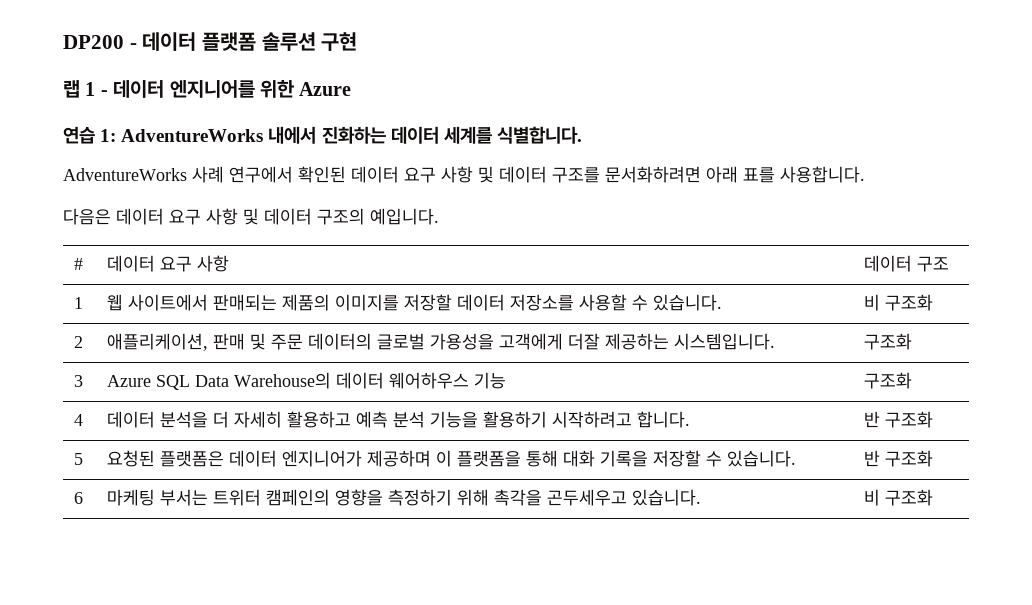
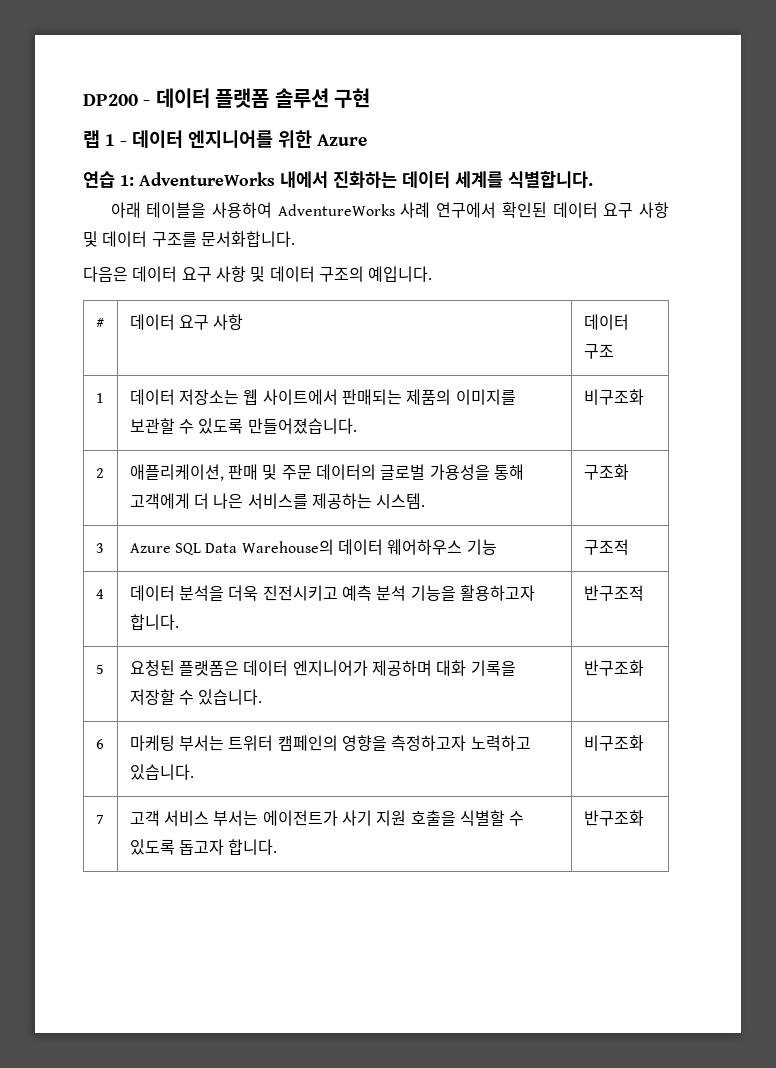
- AdventureWorks 사례 연구에서 확인된 데이터 요구 사항 및 데이터 구조를 문서화하려면 아래 표를 사용합니다.
+ 아래 테이블을 사용하여 AdventureWorks 사례 연구에서 확인된 데이터 요구 사항 및 데이터 구조를 문서화합니다.
- 1 | 웹 사이트에서 판매되는 제품의 이미지를 저장할 데이터 저장소를 사용할 수 있습니다. | 비 구조화
+ 1 | 데이터 저장소는 웹 사이트에서 판매되는 제품의 이미지를 보관할 수 있도록 만들어졌습니다. | 비구조화
- 2 | 애플리케이션, 판매 및 주문 데이터의 글로벌 가용성을 고객에게 더잘 제공하는 시스템입니다. | 구조화
+ 2 | 애플리케이션, 판매 및 주문 데이터의 글로벌 가용성을 통해 고객에게 더 나은 서비스를 제공하는 시스템. | 구조화
- 3 | Azure SQL Data Warehouse의 데이터 웨어하우스 기능 | 구조화
+ 3 | Azure SQL Data Warehouse의 데이터 웨어하우스 기능 | 구조적
- 4 | 데이터 분석을 더 자세히 활용하고 예측 분석 기능을 활용하기 시작하려고 합니다. | 반 구조화
+ 4 | 데이터 분석을 더욱 진전시키고 예측 분석 기능을 활용하고자 합니다. | 반구조적
- 5 | 요청된 플랫폼은 데이터 엔지니어가 제공하며 이 플랫폼을 통해 대화 기록을 저장할 수 있습니다. | 반 구조화
+ 5 | 요청된 플랫폼은 데이터 엔지니어가 제공하며 대화 기록을 저장할 수 있습니다. | 반구조화
- 6 | 마케팅 부서는 트위터 캠페인의 영향을 측정하기 위해 촉각을 곤두세우고 있습니다. | 비 구조화
+ 6 | 마케팅 부서는 트위터 캠페인의 영향을 측정하고자 노력하고 있습니다. | 비구조화
+ 7 | 고객 서비스 부서는 에이전트가 사기 지원 호출을 식별할 수 있도록 돕고자 합니다. | 반구조화

